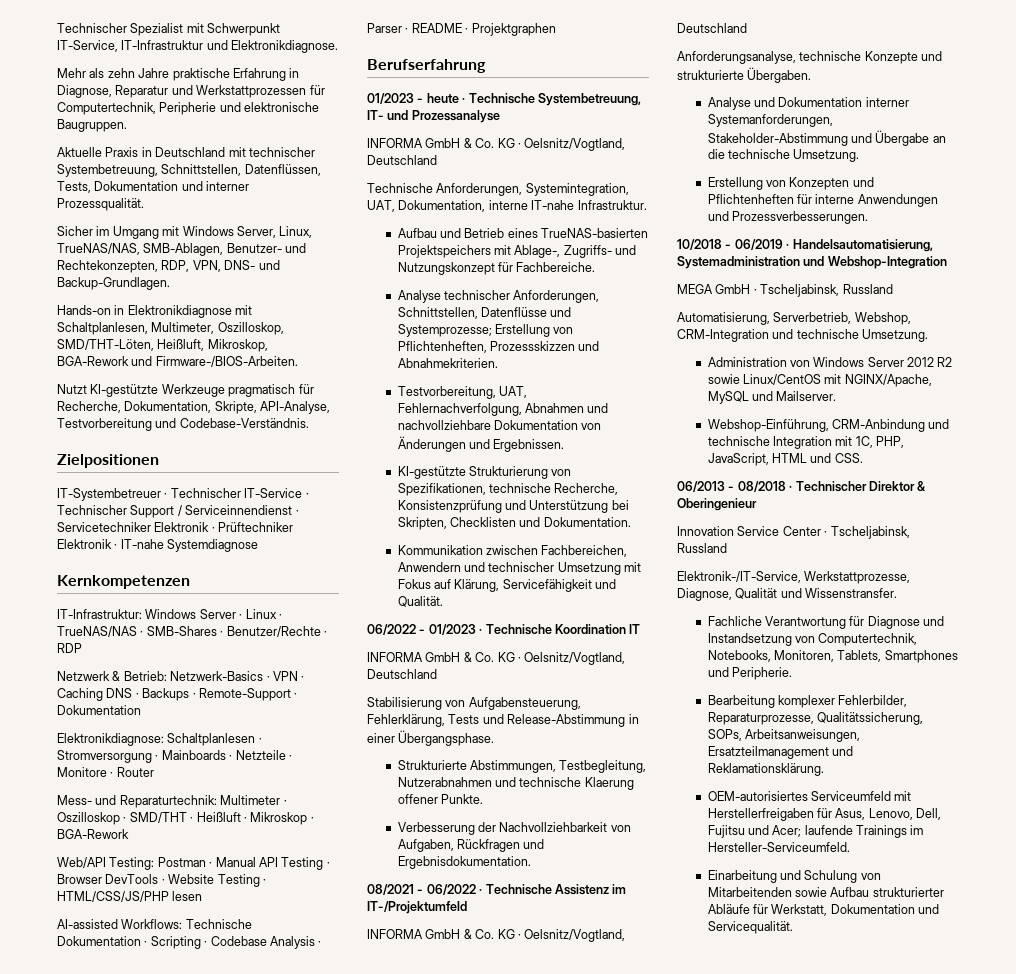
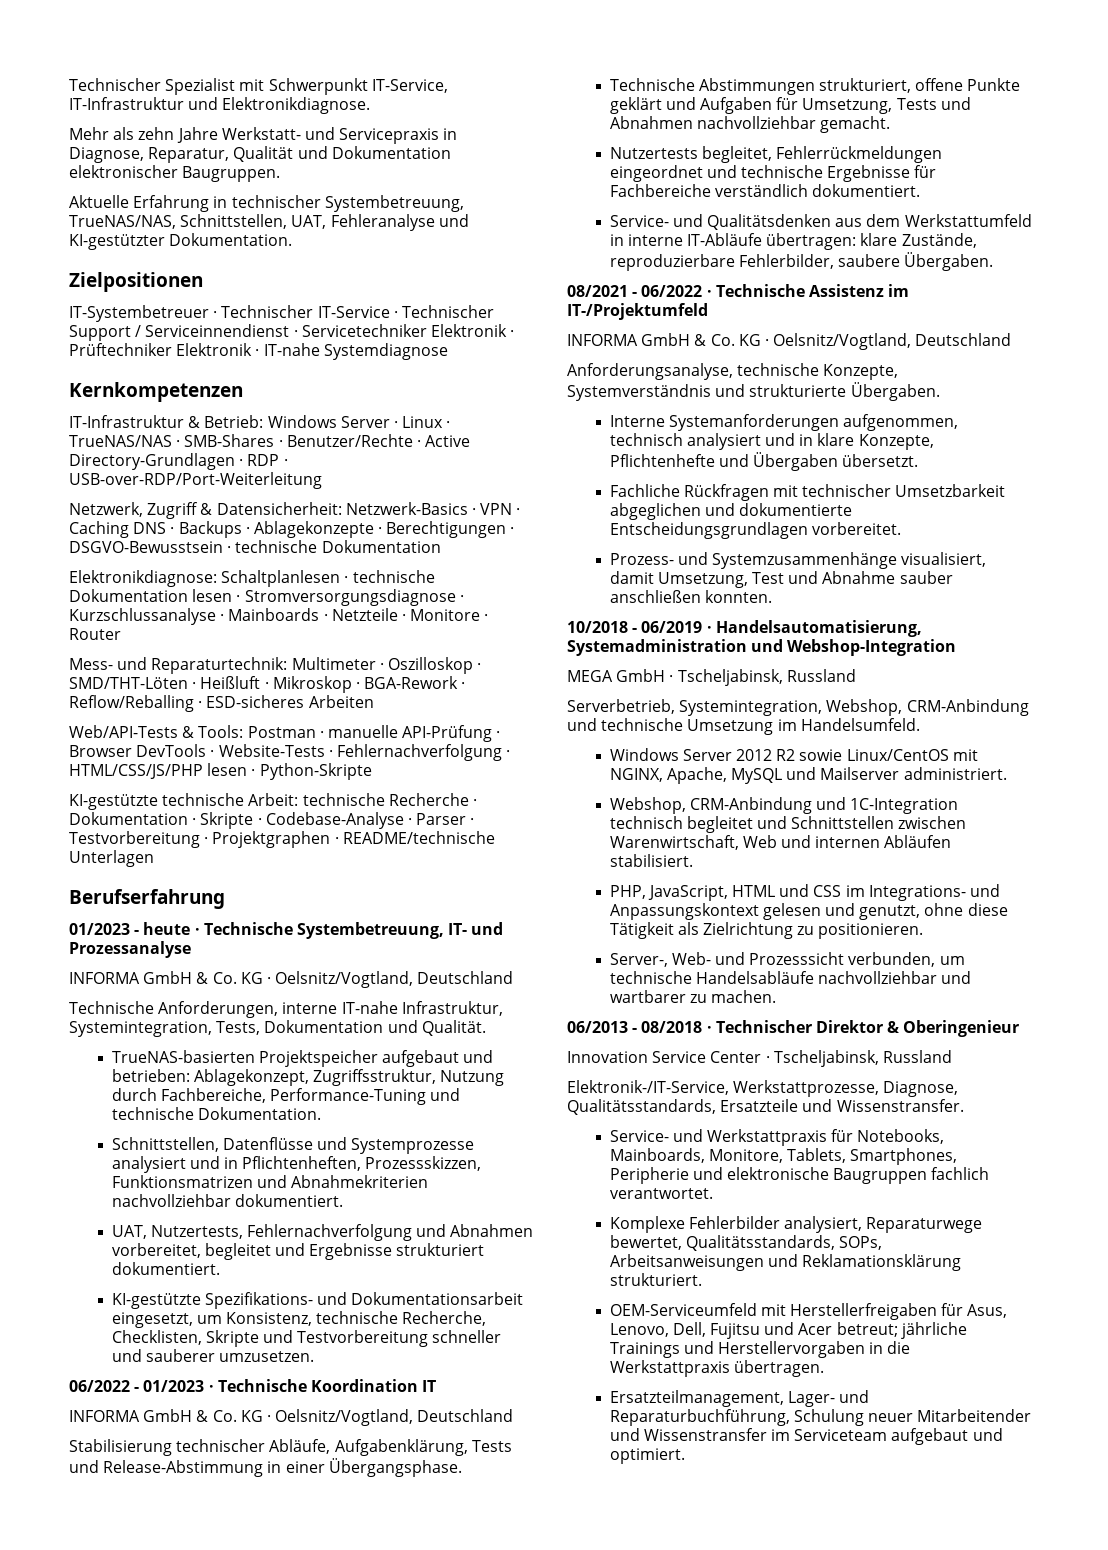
- Mehr als zehn Jahre praktische Erfahrung in Diagnose, Reparatur und Werkstattprozessen für Computertechnik, Peripherie und elektronische Baugruppen.
- Aktuelle Praxis in Deutschland mit technischer Systembetreuung, Schnittstellen, Datenflüssen, Tests, Dokumentation und interner Prozessqualität.
- Sicher im Umgang mit Windows Server, Linux, TrueNAS/NAS, SMB-Ablagen, Benutzer- und Rechtekonzepten, RDP, VPN, DNS- und Backup-Grundlagen.
- Hands-on in Elektronikdiagnose mit Schaltplanlesen, Multimeter, Oszilloskop, SMD/THT-Löten, Heißluft, Mikroskop, BGA-Rework und Firmware-/BIOS-Arbeiten.
- Nutzt KI-gestützte Werkzeuge pragmatisch für Recherche, Dokumentation, Skripte, API-Analyse, Testvorbereitung und Codebase-Verständnis.
+ Mehr als zehn Jahre Werkstatt- und Servicepraxis in Diagnose, Reparatur, Qualität und Dokumentation elektronischer Baugruppen.
+ Aktuelle Erfahrung in technischer Systembetreuung, TrueNAS/NAS, Schnittstellen, UAT, Fehleranalyse und KI-gestützter Dokumentation.
- IT-Infrastruktur: Windows Server · Linux · TrueNAS/NAS · SMB-Shares · Benutzer/Rechte · RDP
- Netzwerk & Betrieb: Netzwerk-Basics · VPN · Caching DNS · Backups · Remote-Support · Dokumentation
- Elektronikdiagnose: Schaltplanlesen · Stromversorgung · Mainboards · Netzteile · Monitore · Router
+ IT-Infrastruktur & Betrieb: Windows Server · Linux · TrueNAS/NAS · SMB-Shares · Benutzer/Rechte · Active Directory-Grundlagen · RDP · USB-over-RDP/Port-Weiterleitung
+ Netzwerk, Zugriff & Datensicherheit: Netzwerk-Basics · VPN · Caching DNS · Backups · Ablagekonzepte · Berechtigungen · DSGVO-Bewusstsein · technische Dokumentation
+ Elektronikdiagnose: Schaltplanlesen · technische Dokumentation lesen · Stromversorgungsdiagnose · Kurzschlussanalyse · Mainboards · Netzteile · Monitore · Router
- Mess- und Reparaturtechnik: Multimeter · Oszilloskop · SMD/THT · Heißluft · Mikroskop · BGA-Rework
- Web/API Testing: Postman · Manual API Testing · Browser DevTools · Website Testing · HTML/CSS/JS/PHP lesen
- AI-assisted Workflows: Technische Dokumentation · Scripting · Codebase Analysis · Parser · README · Projektgraphen
+ Mess- und Reparaturtechnik: Multimeter · Oszilloskop · SMD/THT-Löten · Heißluft · Mikroskop · BGA-Rework · Reflow/Reballing · ESD-sicheres Arbeiten
+ Web/API-Tests & Tools: Postman · manuelle API-Prüfung · Browser DevTools · Website-Tests · Fehlernachverfolgung · HTML/CSS/JS/PHP lesen · Python-Skripte
+ KI-gestützte technische Arbeit: technische Recherche · Dokumentation · Skripte · Codebase-Analyse · Parser · Testvorbereitung · Projektgraphen · README/technische Unterlagen
- Technische Anforderungen, Systemintegration, UAT, Dokumentation, interne IT-nahe Infrastruktur.
- Aufbau und Betrieb eines TrueNAS-basierten Projektspeichers mit Ablage-, Zugriffs- und Nutzungskonzept für Fachbereiche.
- Analyse technischer Anforderungen, Schnittstellen, Datenflüsse und Systemprozesse; Erstellung von Pflichtenheften, Prozessskizzen und Abnahmekriterien.
- Testvorbereitung, UAT, Fehlernachverfolgung, Abnahmen und nachvollziehbare Dokumentation von Änderungen und Ergebnissen.
- KI-gestützte Strukturierung von Spezifikationen, technische Recherche, Konsistenzprüfung und Unterstützung bei Skripten, Checklisten und Dokumentation.
- Kommunikation zwischen Fachbereichen, Anwendern und technischer Umsetzung mit Fokus auf Klärung, Servicefähigkeit und Qualität.
+ Technische Anforderungen, interne IT-nahe Infrastruktur, Systemintegration, Tests, Dokumentation und Qualität.
+ TrueNAS-basierten Projektspeicher aufgebaut und betrieben: Ablagekonzept, Zugriffsstruktur, Nutzung durch Fachbereiche, Performance-Tuning und technische Dokumentation.
+ Schnittstellen, Datenflüsse und Systemprozesse analysiert und in Pflichtenheften, Prozessskizzen, Funktionsmatrizen und Abnahmekriterien nachvollziehbar dokumentiert.
+ UAT, Nutzertests, Fehlernachverfolgung und Abnahmen vorbereitet, begleitet und Ergebnisse strukturiert dokumentiert.
+ KI-gestützte Spezifikations- und Dokumentationsarbeit eingesetzt, um Konsistenz, technische Recherche, Checklisten, Skripte und Testvorbereitung schneller und sauberer umzusetzen.
- Stabilisierung von Aufgabensteuerung, Fehlerklärung, Tests und Release-Abstimmung in einer Übergangsphase.
+ Stabilisierung technischer Abläufe, Aufgabenklärung, Tests und Release-Abstimmung in einer Übergangsphase.
- Strukturierte Abstimmungen, Testbegleitung, Nutzerabnahmen und technische Klaerung offener Punkte.
- Verbesserung der Nachvollziehbarkeit von Aufgaben, Rückfragen und Ergebnisdokumentation.
+ Technische Abstimmungen strukturiert, offene Punkte geklärt und Aufgaben für Umsetzung, Tests und Abnahmen nachvollziehbar gemacht.
+ Nutzertests begleitet, Fehlerrückmeldungen eingeordnet und technische Ergebnisse für Fachbereiche verständlich dokumentiert.
+ Service- und Qualitätsdenken aus dem Werkstattumfeld in interne IT-Abläufe übertragen: klare Zustände, reproduzierbare Fehlerbilder, saubere Übergaben.
- Anforderungsanalyse, technische Konzepte und strukturierte Übergaben.
+ Anforderungsanalyse, technische Konzepte, Systemverständnis und strukturierte Übergaben.
- Analyse und Dokumentation interner Systemanforderungen, Stakeholder-Abstimmung und Übergabe an die technische Umsetzung.
- Erstellung von Konzepten und Pflichtenheften für interne Anwendungen und Prozessverbesserungen.
+ Interne Systemanforderungen aufgenommen, technisch analysiert und in klare Konzepte, Pflichtenhefte und Übergaben übersetzt.
+ Fachliche Rückfragen mit technischer Umsetzbarkeit abgeglichen und dokumentierte Entscheidungsgrundlagen vorbereitet.
+ Prozess- und Systemzusammenhänge visualisiert, damit Umsetzung, Test und Abnahme sauber anschließen konnten.
- Automatisierung, Serverbetrieb, Webshop, CRM-Integration und technische Umsetzung.
- Administration von Windows Server 2012 R2 sowie Linux/CentOS mit NGINX/Apache, MySQL und Mailserver.
- Webshop-Einführung, CRM-Anbindung und technische Integration mit 1C, PHP, JavaScript, HTML und CSS.
+ Serverbetrieb, Systemintegration, Webshop, CRM-Anbindung und technische Umsetzung im Handelsumfeld.
+ Windows Server 2012 R2 sowie Linux/CentOS mit NGINX, Apache, MySQL und Mailserver administriert.
+ Webshop, CRM-Anbindung und 1C-Integration technisch begleitet und Schnittstellen zwischen Warenwirtschaft, Web und internen Abläufen stabilisiert.
+ PHP, JavaScript, HTML und CSS im Integrations- und Anpassungskontext gelesen und genutzt, ohne diese Tätigkeit als Zielrichtung zu positionieren.
+ Server-, Web- und Prozesssicht verbunden, um technische Handelsabläufe nachvollziehbar und wartbarer zu machen.
- Elektronik-/IT-Service, Werkstattprozesse, Diagnose, Qualität und Wissenstransfer.
+ Elektronik-/IT-Service, Werkstattprozesse, Diagnose, Qualitätsstandards, Ersatzteile und Wissenstransfer.
- Fachliche Verantwortung für Diagnose und Instandsetzung von Computertechnik, Notebooks, Monitoren, Tablets, Smartphones und Peripherie.
- Bearbeitung komplexer Fehlerbilder, Reparaturprozesse, Qualitätssicherung, SOPs, Arbeitsanweisungen, Ersatzteilmanagement und Reklamationsklärung.
- OEM-autorisiertes Serviceumfeld mit Herstellerfreigaben für Asus, Lenovo, Dell, Fujitsu und Acer; laufende Trainings im Hersteller-Serviceumfeld.
- Einarbeitung und Schulung von Mitarbeitenden sowie Aufbau strukturierter Abläufe für Werkstatt, Dokumentation und Servicequalität.
+ Service- und Werkstattpraxis für Notebooks, Mainboards, Monitore, Tablets, Smartphones, Peripherie und elektronische Baugruppen fachlich verantwortet.
+ Komplexe Fehlerbilder analysiert, Reparaturwege bewertet, Qualitätsstandards, SOPs, Arbeitsanweisungen und Reklamationsklärung strukturiert.
+ OEM-Serviceumfeld mit Herstellerfreigaben für Asus, Lenovo, Dell, Fujitsu und Acer betreut; jährliche Trainings und Herstellervorgaben in die Werkstattpraxis übertragen.
+ Ersatzteilmanagement, Lager- und Reparaturbuchführung, Schulung neuer Mitarbeitender und Wissenstransfer im Serviceteam aufgebaut und optimiert.

